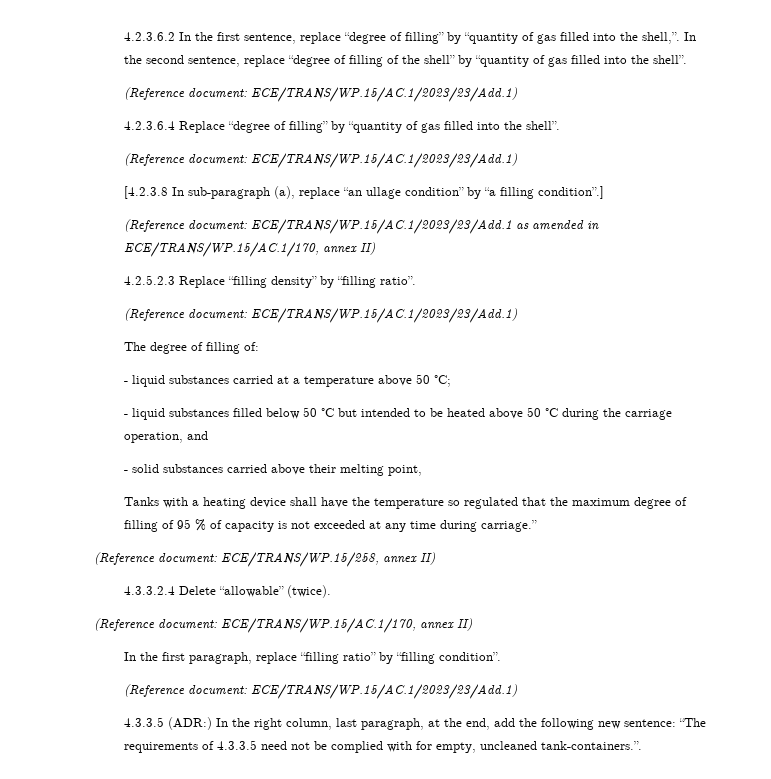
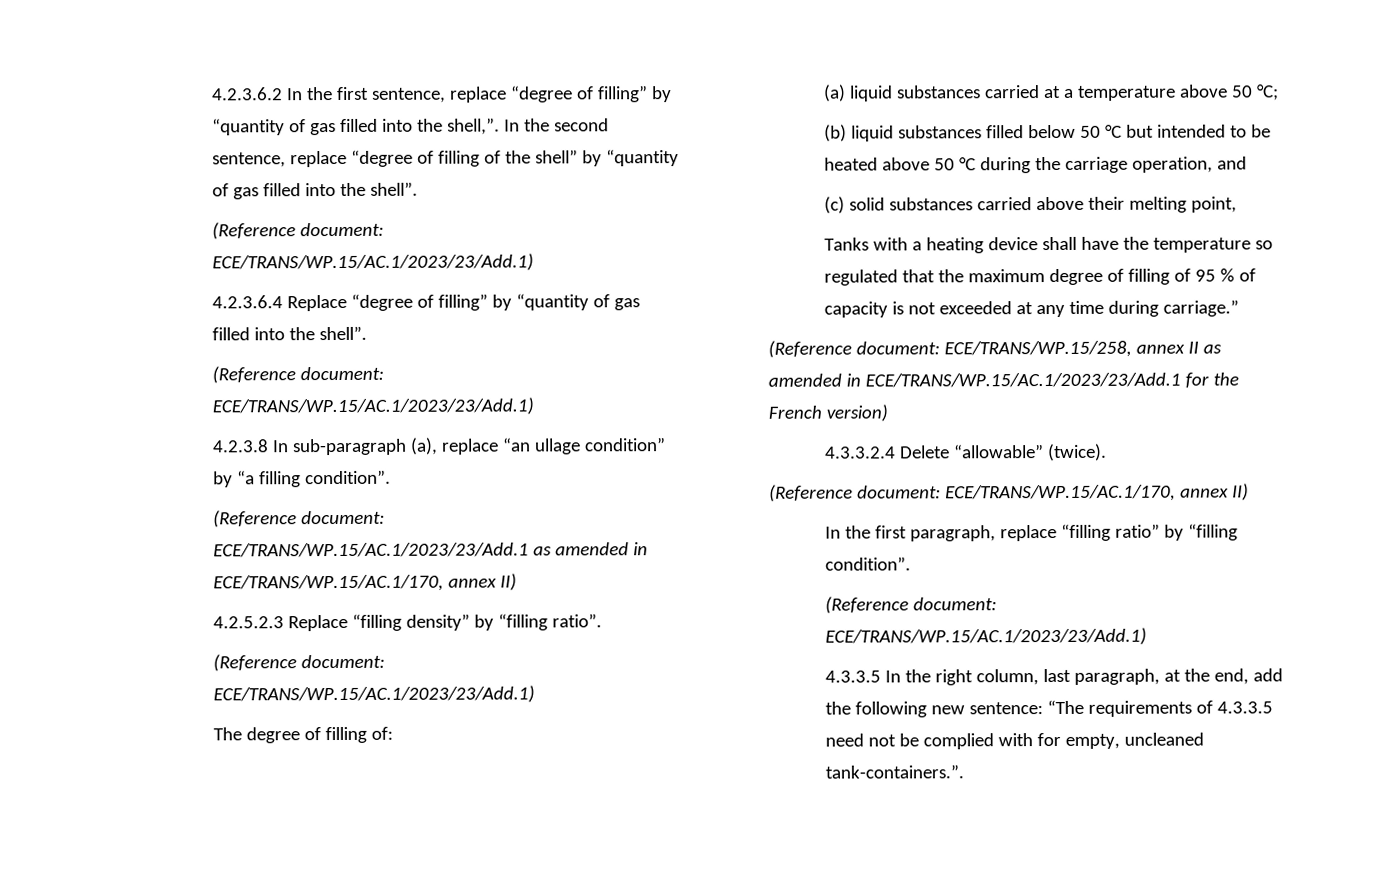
- [4.2.3.8 In sub-paragraph (a), replace “an ullage condition” by “a filling condition”.]
+ 4.2.3.8 In sub-paragraph (a), replace “an ullage condition” by “a filling condition”.
- - liquid substances carried at a temperature above 50 °C;
+ (a) liquid substances carried at a temperature above 50 °C;
- - liquid substances filled below 50 °C but intended to be heated above 50 °C during the carriage operation, and
+ (b) liquid substances filled below 50 °C but intended to be heated above 50 °C during the carriage operation, and
- - solid substances carried above their melting point,
+ (c) solid substances carried above their melting point,
- (Reference document: ECE/TRANS/WP.15/258, annex II)
+ (Reference document: ECE/TRANS/WP.15/258, annex II as amended in ECE/TRANS/WP.15/AC.1/2023/23/Add.1 for the French version)
- 4.3.3.5 (ADR:) In the right column, last paragraph, at the end, add the following new sentence: “The requirements of 4.3.3.5 need not be complied with for empty, uncleaned tank-containers.”.
+ 4.3.3.5 In the right column, last paragraph, at the end, add the following new sentence: “The requirements of 4.3.3.5 need not be complied with for empty, uncleaned tank-containers.”.

